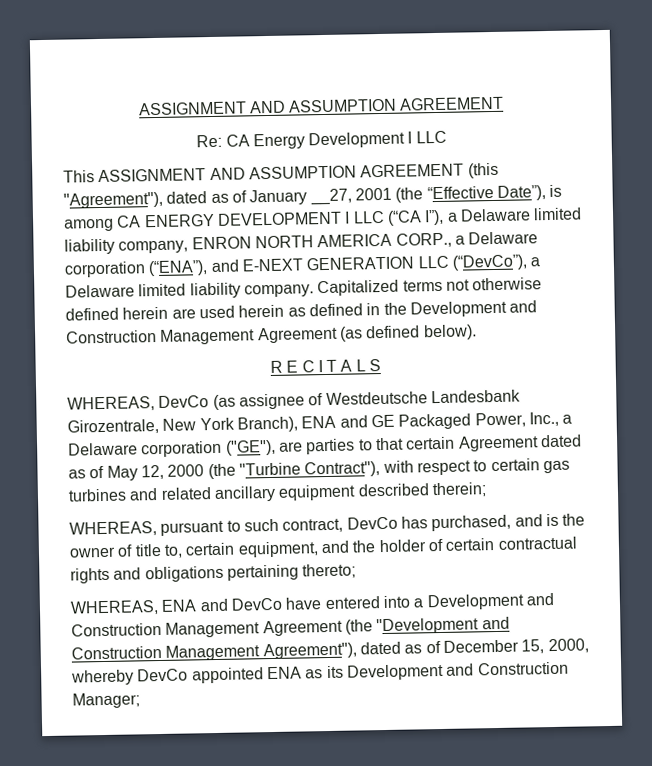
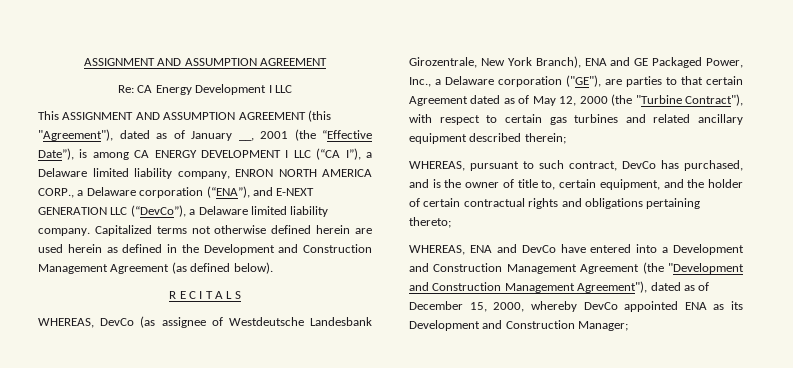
- This ASSIGNMENT AND ASSUMPTION AGREEMENT (this "Agreement"), dated as of January __27, 2001 (the “Effective Date”), is among CA ENERGY DEVELOPMENT I LLC (“CA I”), a Delaware limited liability company, ENRON NORTH AMERICA CORP., a Delaware corporation (“ENA”), and E-NEXT GENERATION LLC (“DevCo”), a Delaware limited liability company.
+ This ASSIGNMENT AND ASSUMPTION AGREEMENT (this "Agreement"), dated as of January __, 2001 (the “Effective Date”), is among CA ENERGY DEVELOPMENT I LLC (“CA I”), a Delaware limited liability company, ENRON NORTH AMERICA CORP., a Delaware corporation (“ENA”), and E-NEXT GENERATION LLC (“DevCo”), a Delaware limited liability company.

